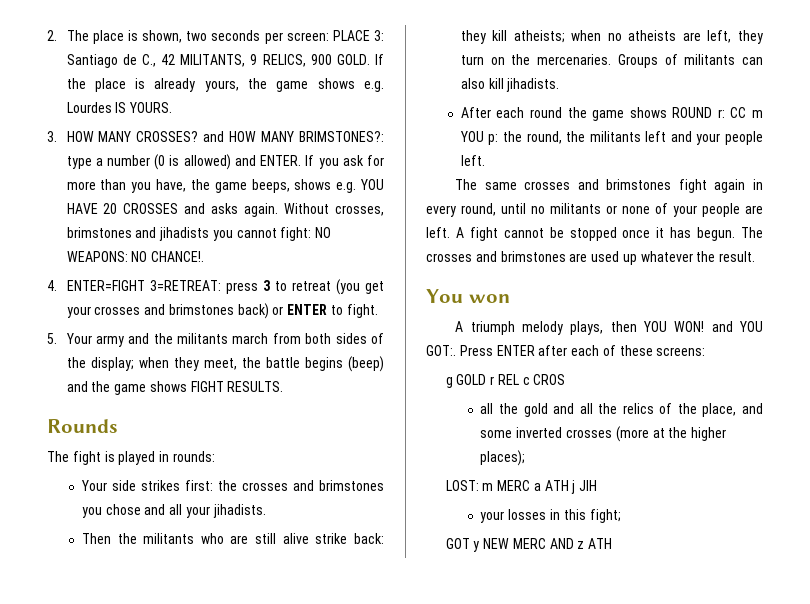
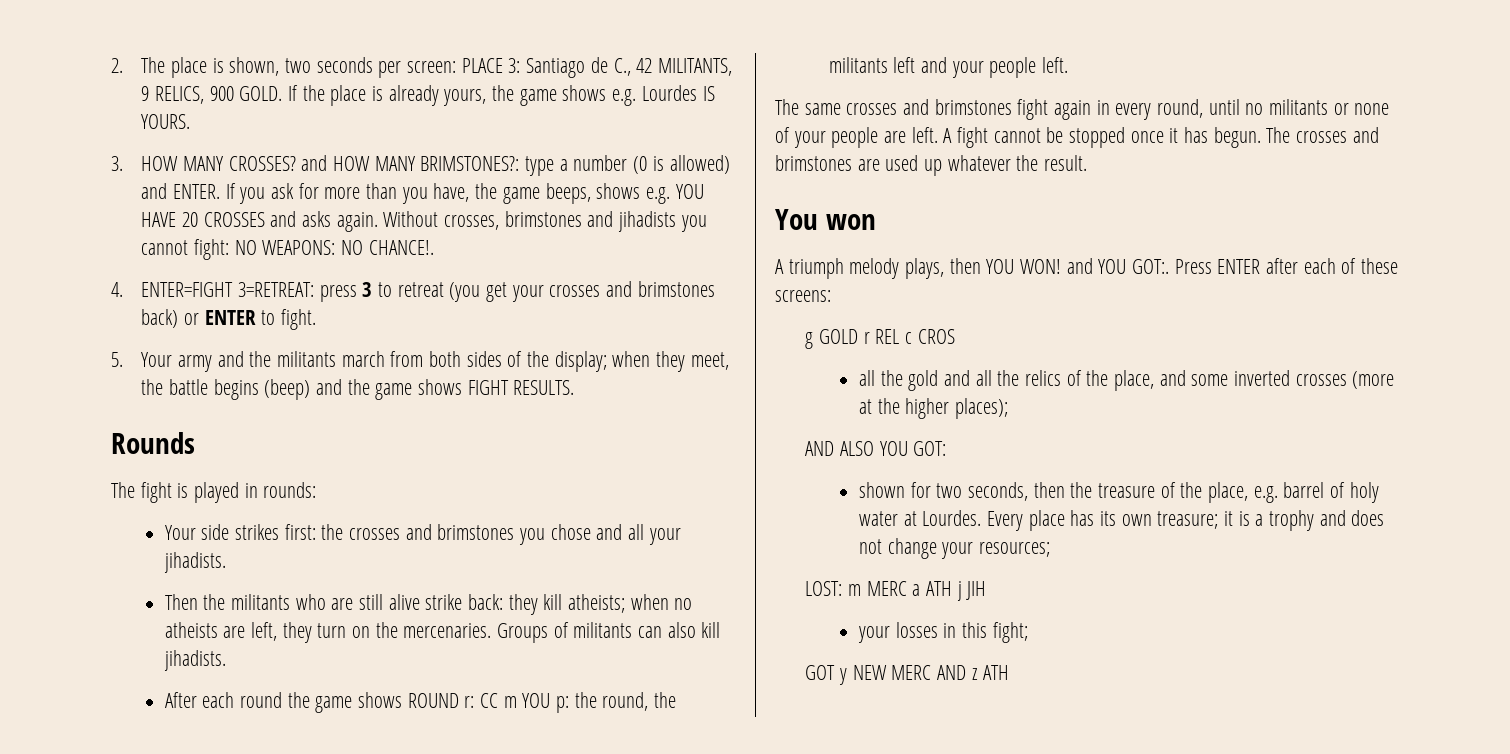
+ AND ALSO YOU GOT:
+ shown for two seconds, then the treasure of the place, e.g. barrel of holy water at Lourdes. Every place has its own treasure; it is a trophy and does not change your resources;

